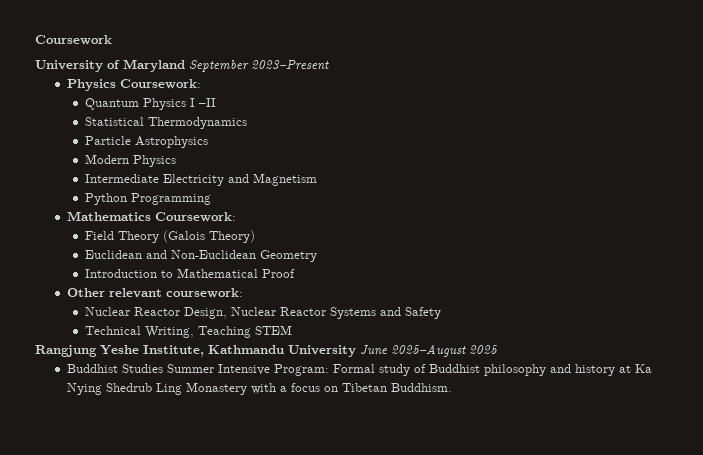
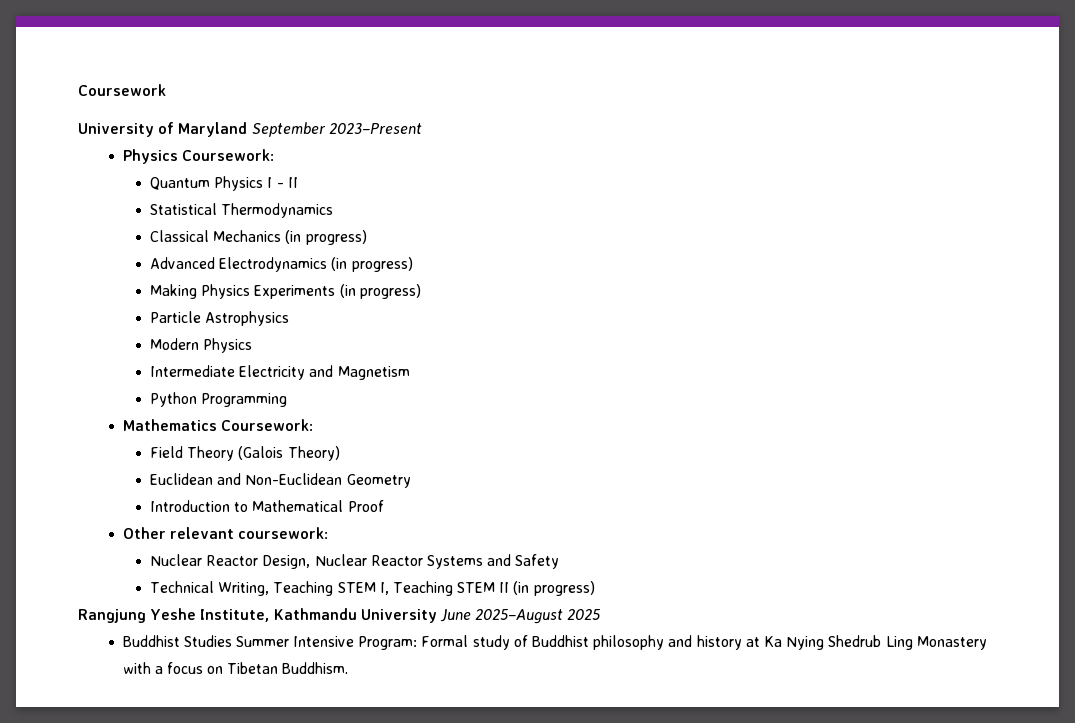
- Quantum Physics I –II
+ Quantum Physics I - II
+ Classical Mechanics (in progress)
+ Advanced Electrodynamics (in progress)
+ Making Physics Experiments (in progress)
- Technical Writing, Teaching STEM
+ Technical Writing, Teaching STEM I, Teaching STEM II (in progress)

